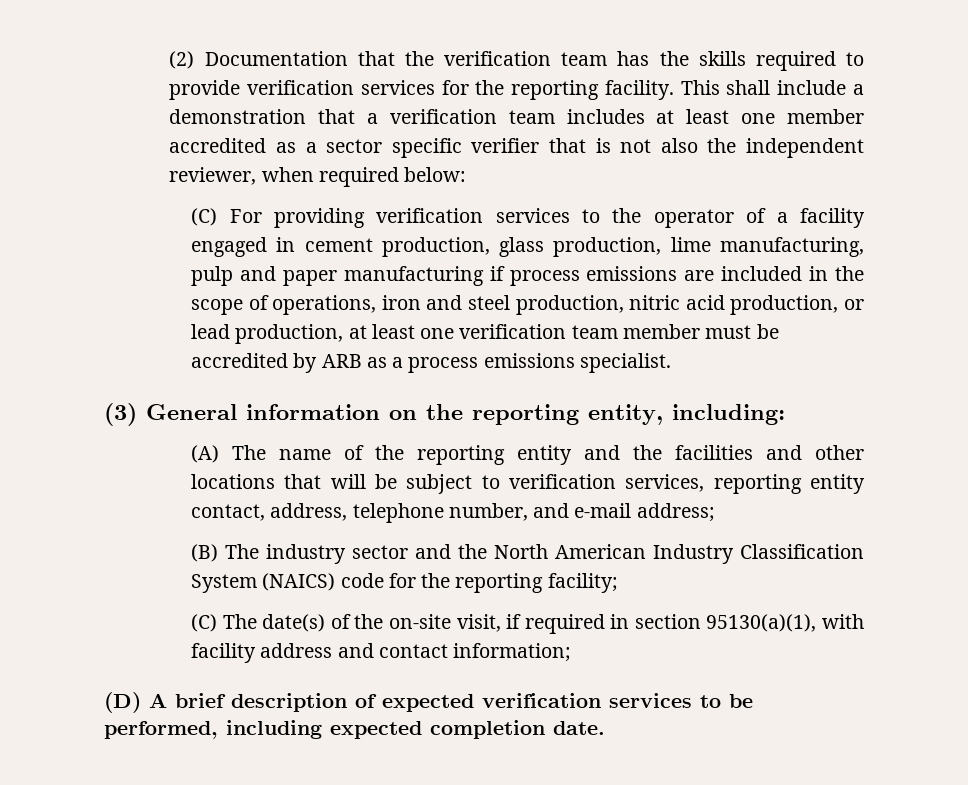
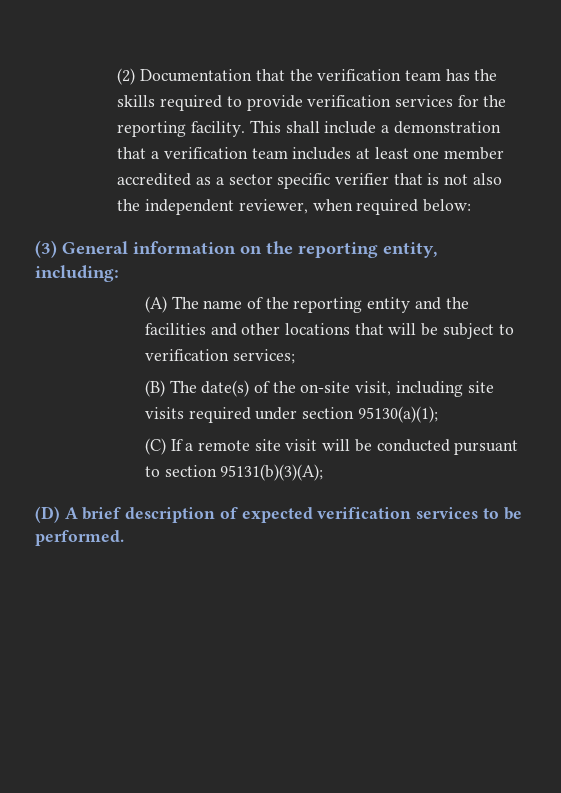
- (C) For providing verification services to the operator of a facility engaged in cement production, glass production, lime manufacturing, pulp and paper manufacturing if process emissions are included in the scope of operations, iron and steel production, nitric acid production, or lead production, at least one verification team member must be accredited by ARB as a process emissions specialist.
- (A) The name of the reporting entity and the facilities and other locations that will be subject to verification services, reporting entity contact, address, telephone number, and e-mail address;
- (B) The industry sector and the North American Industry Classification System (NAICS) code for the reporting facility;
- (C) The date(s) of the on-site visit, if required in section 95130(a)(1), with facility address and contact information;
+ (A) The name of the reporting entity and the facilities and other locations that will be subject to verification services;
+ (B) The date(s) of the on-site visit, including site visits required under section 95130(a)(1);
+ (C) If a remote site visit will be conducted pursuant to section 95131(b)(3)(A);
- (D) A brief description of expected verification services to be performed, including expected completion date.
+ (D) A brief description of expected verification services to be performed.

